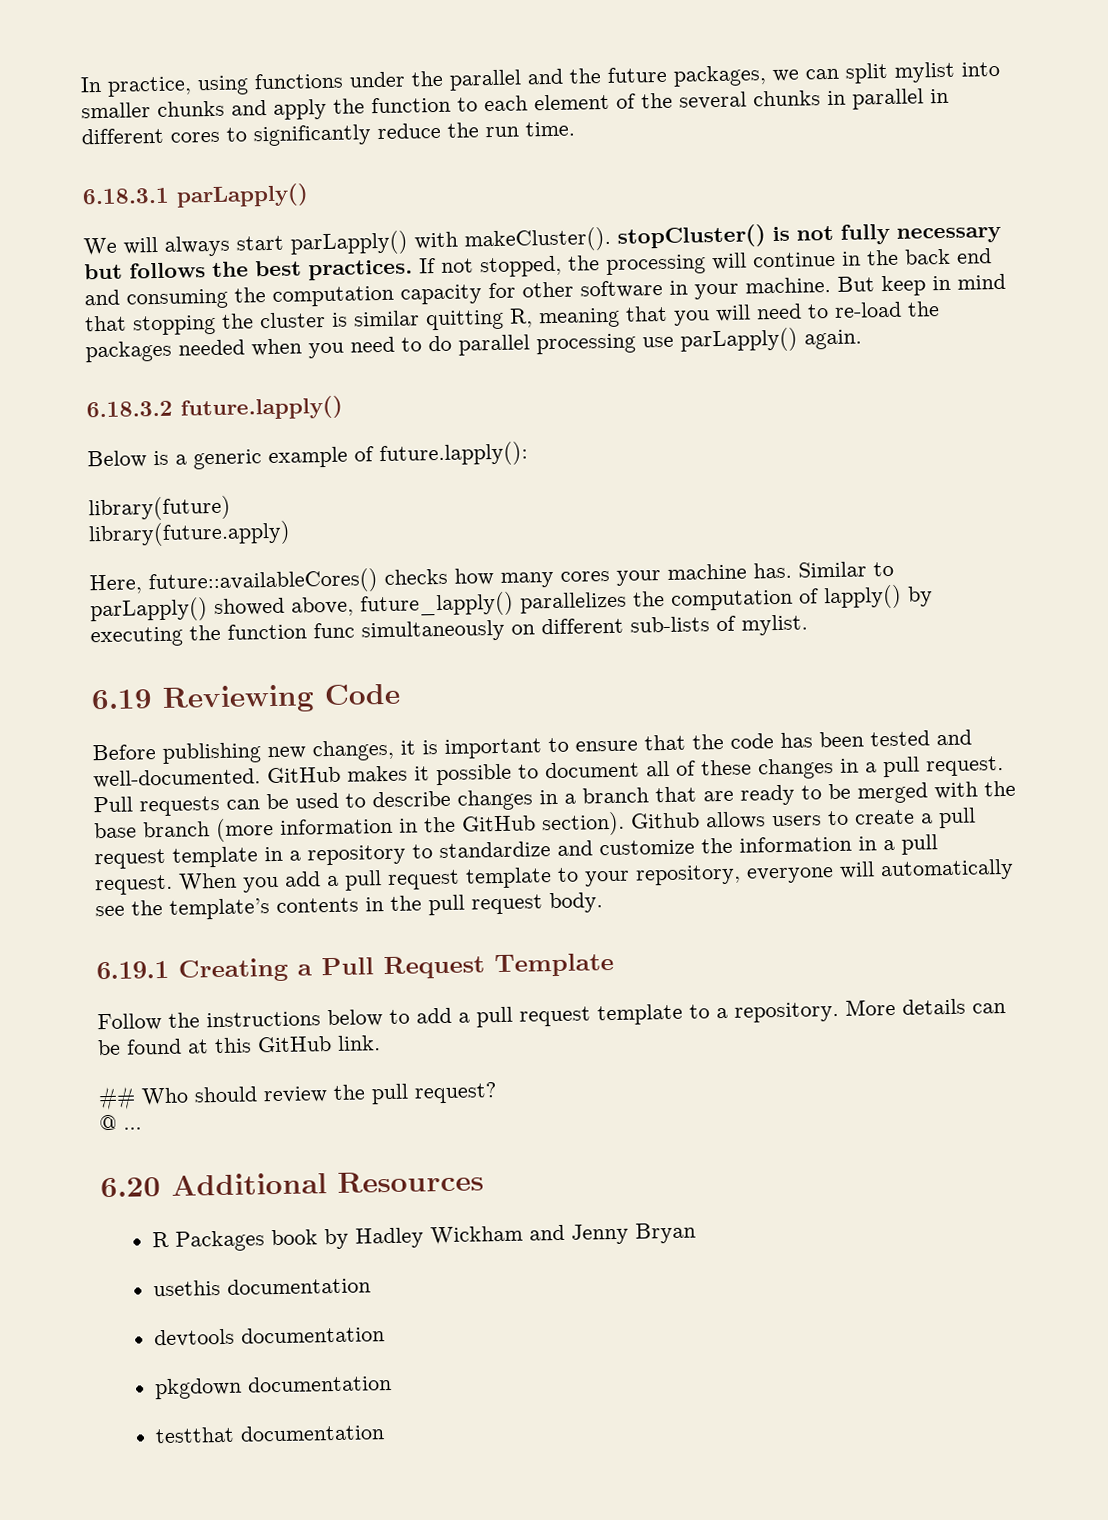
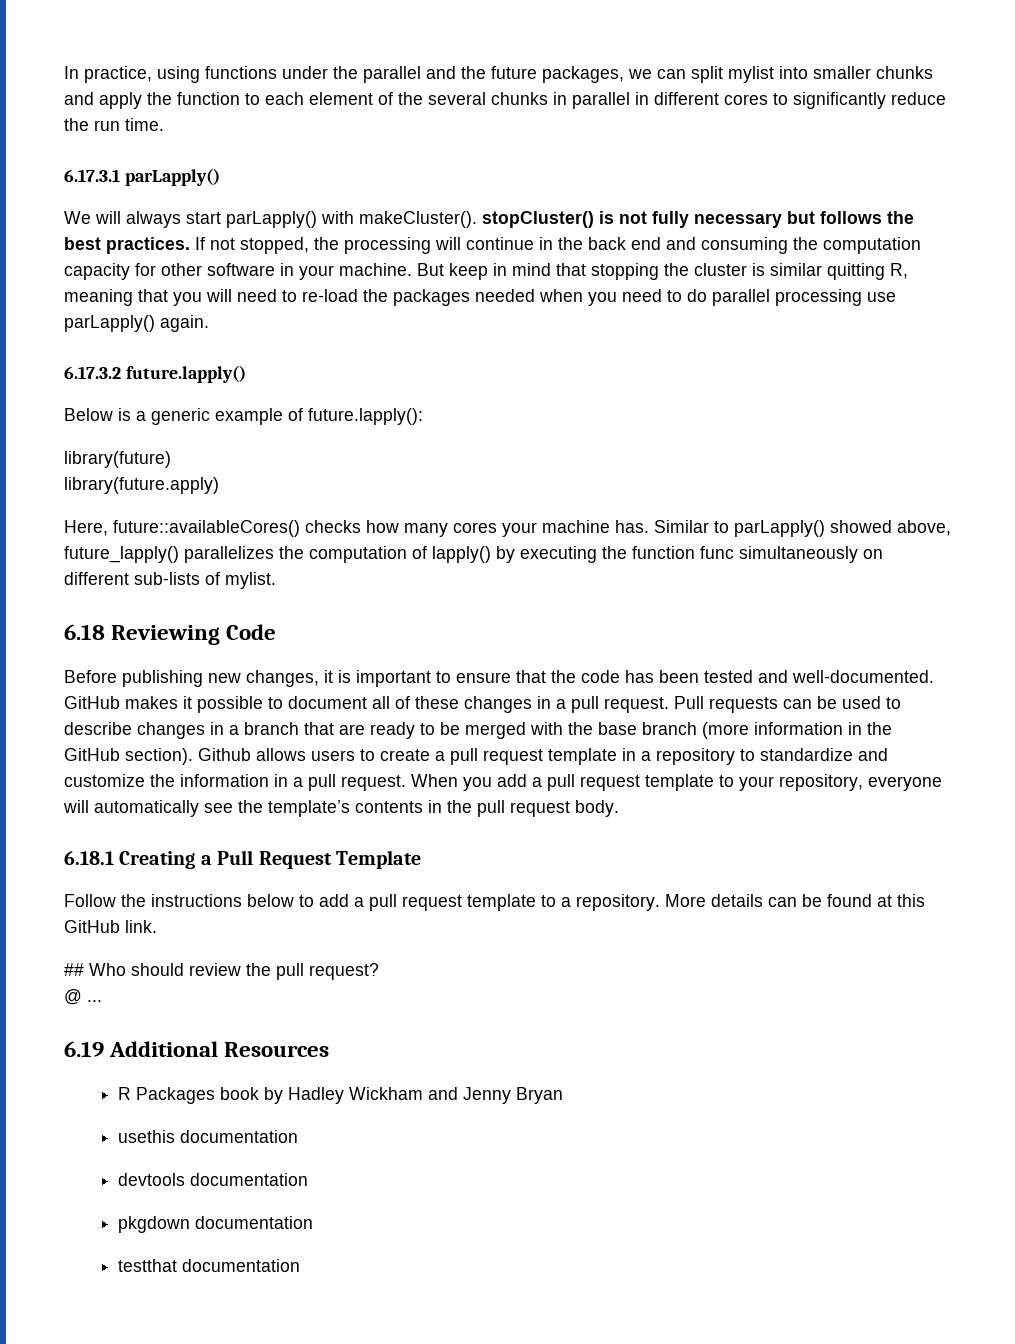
- 6.18.3.1 parLapply()
+ 6.17.3.1 parLapply()
- 6.18.3.2 future.lapply()
+ 6.17.3.2 future.lapply()
- 6.19 Reviewing Code
+ 6.18 Reviewing Code
- 6.19.1 Creating a Pull Request Template
+ 6.18.1 Creating a Pull Request Template
- 6.20 Additional Resources
+ 6.19 Additional Resources

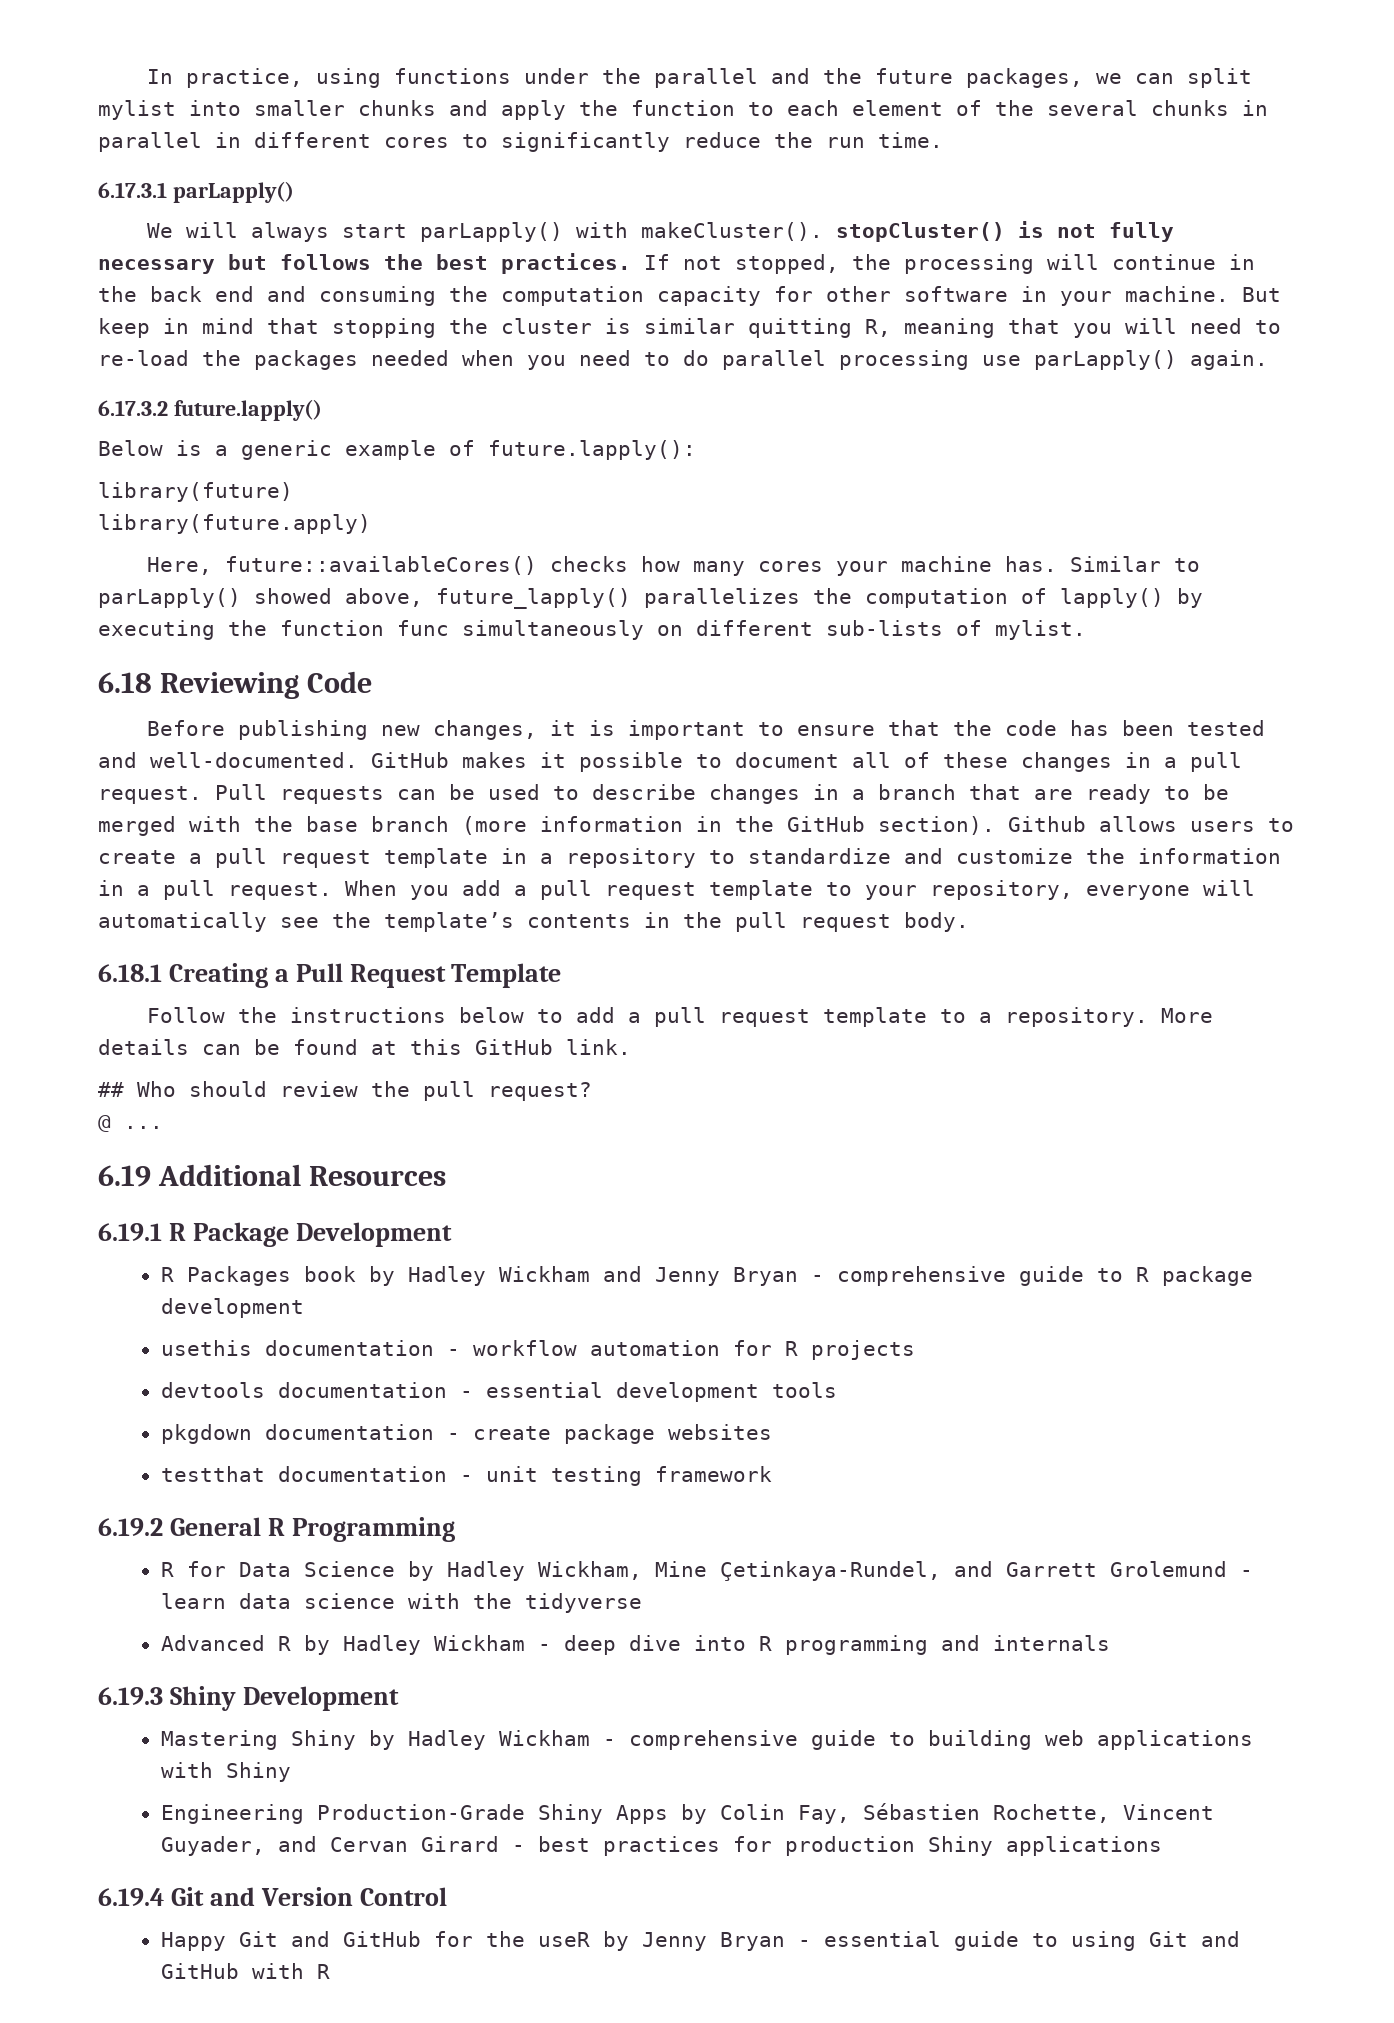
+ 6.19.1 R Package Development
- R Packages book by Hadley Wickham and Jenny Bryan
- usethis documentation
- devtools documentation
- pkgdown documentation
- testthat documentation
+ R Packages book by Hadley Wickham and Jenny Bryan - comprehensive guide to R package development
+ usethis documentation - workflow automation for R projects
+ devtools documentation - essential development tools
+ pkgdown documentation - create package websites
+ testthat documentation - unit testing framework
+ 6.19.2 General R Programming
+ R for Data Science by Hadley Wickham, Mine Çetinkaya-Rundel, and Garrett Grolemund - learn data science with the tidyverse
+ Advanced R by Hadley Wickham - deep dive into R programming and internals
+ 6.19.3 Shiny Development
+ Mastering Shiny by Hadley Wickham - comprehensive guide to building web applications with Shiny
+ Engineering Production-Grade Shiny Apps by Colin Fay, Sébastien Rochette, Vincent Guyader, and Cervan Girard - best practices for production Shiny applications
+ 6.19.4 Git and Version Control
+ Happy Git and GitHub for the useR by Jenny Bryan - essential guide to using Git and GitHub with R

